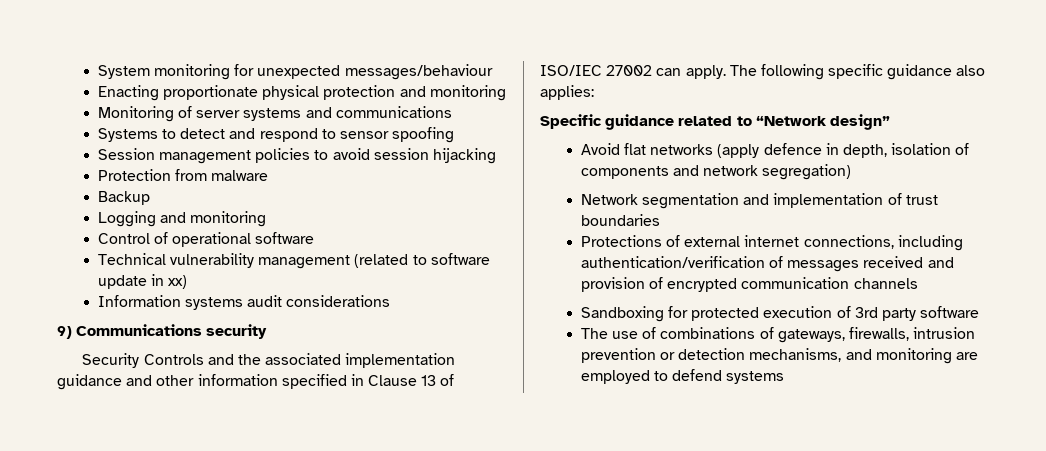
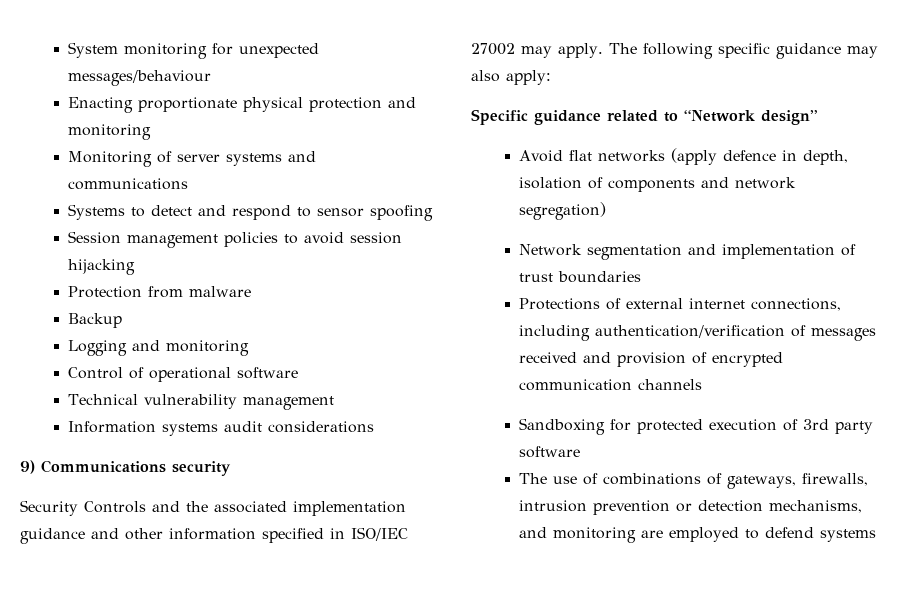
- Technical vulnerability management (related to software update in xx)
+ Technical vulnerability management
- Security Controls and the associated implementation guidance and other information specified in Clause 13 of ISO/IEC 27002 can apply.
+ Security Controls and the associated implementation guidance and other information specified in ISO/IEC 27002 may apply.
- The following specific guidance also applies:
+ The following specific guidance may also apply:

